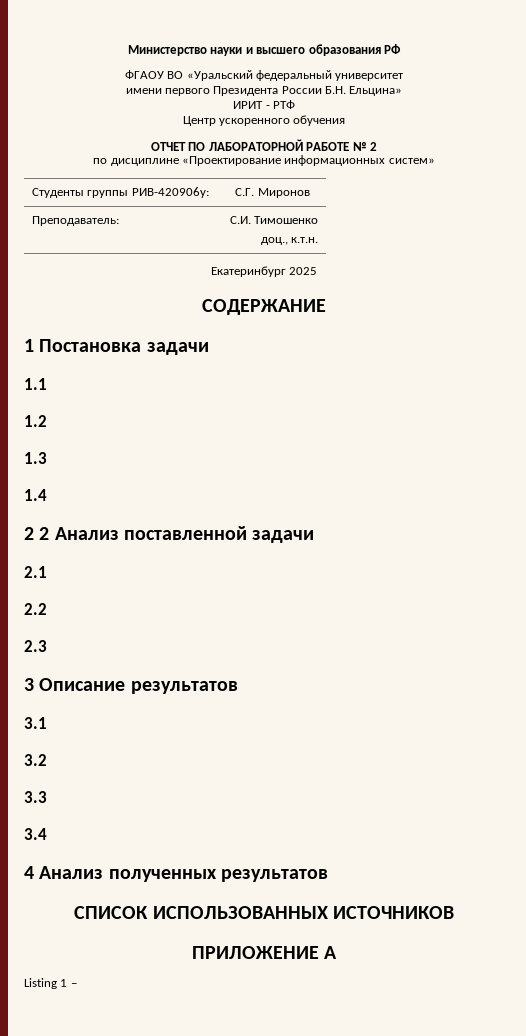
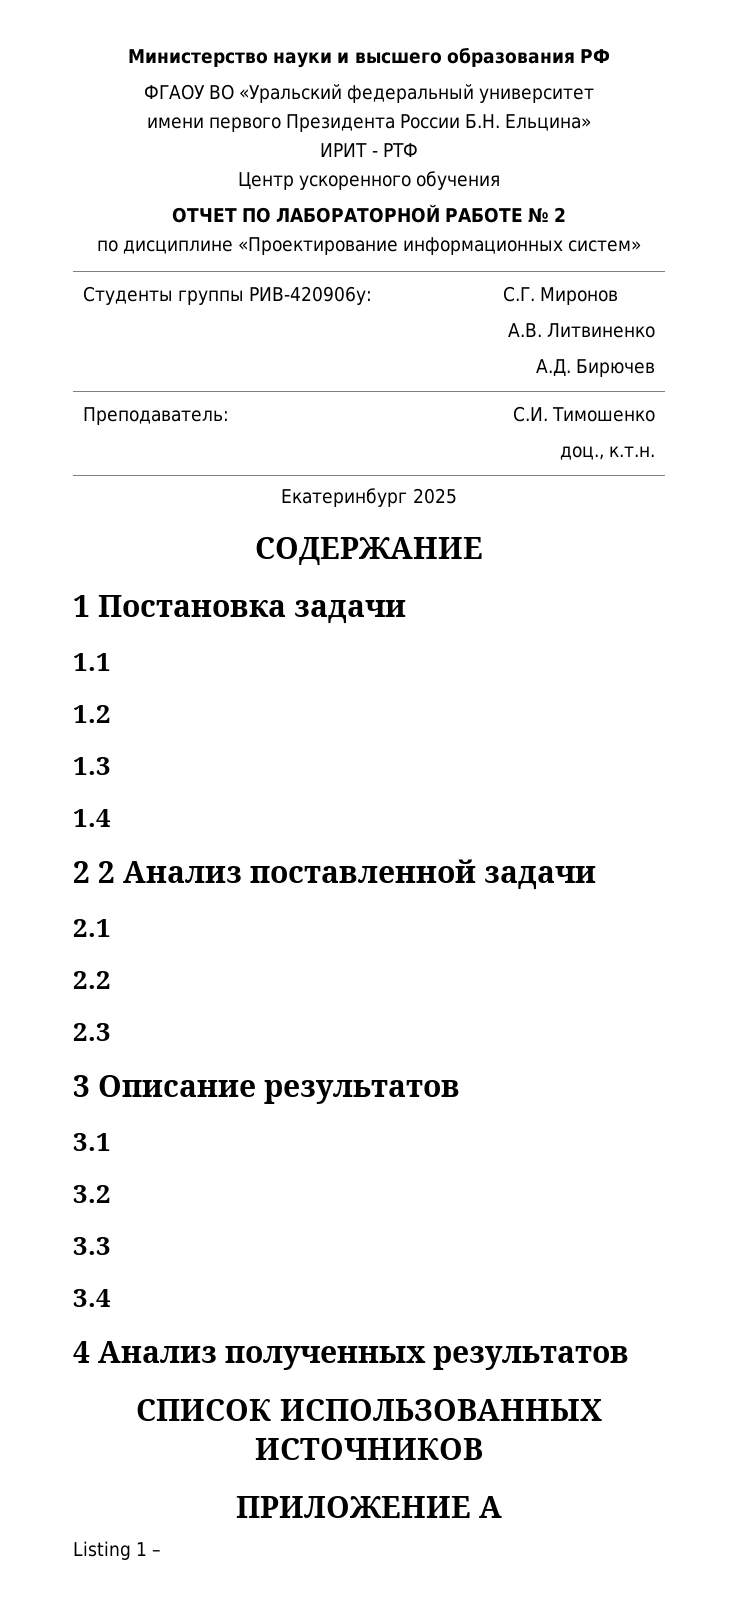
  Студенты группы РИВ-420906у: | С.Г. Миронов
+ А.В. Литвиненко
+ А.Д. Бирючев

